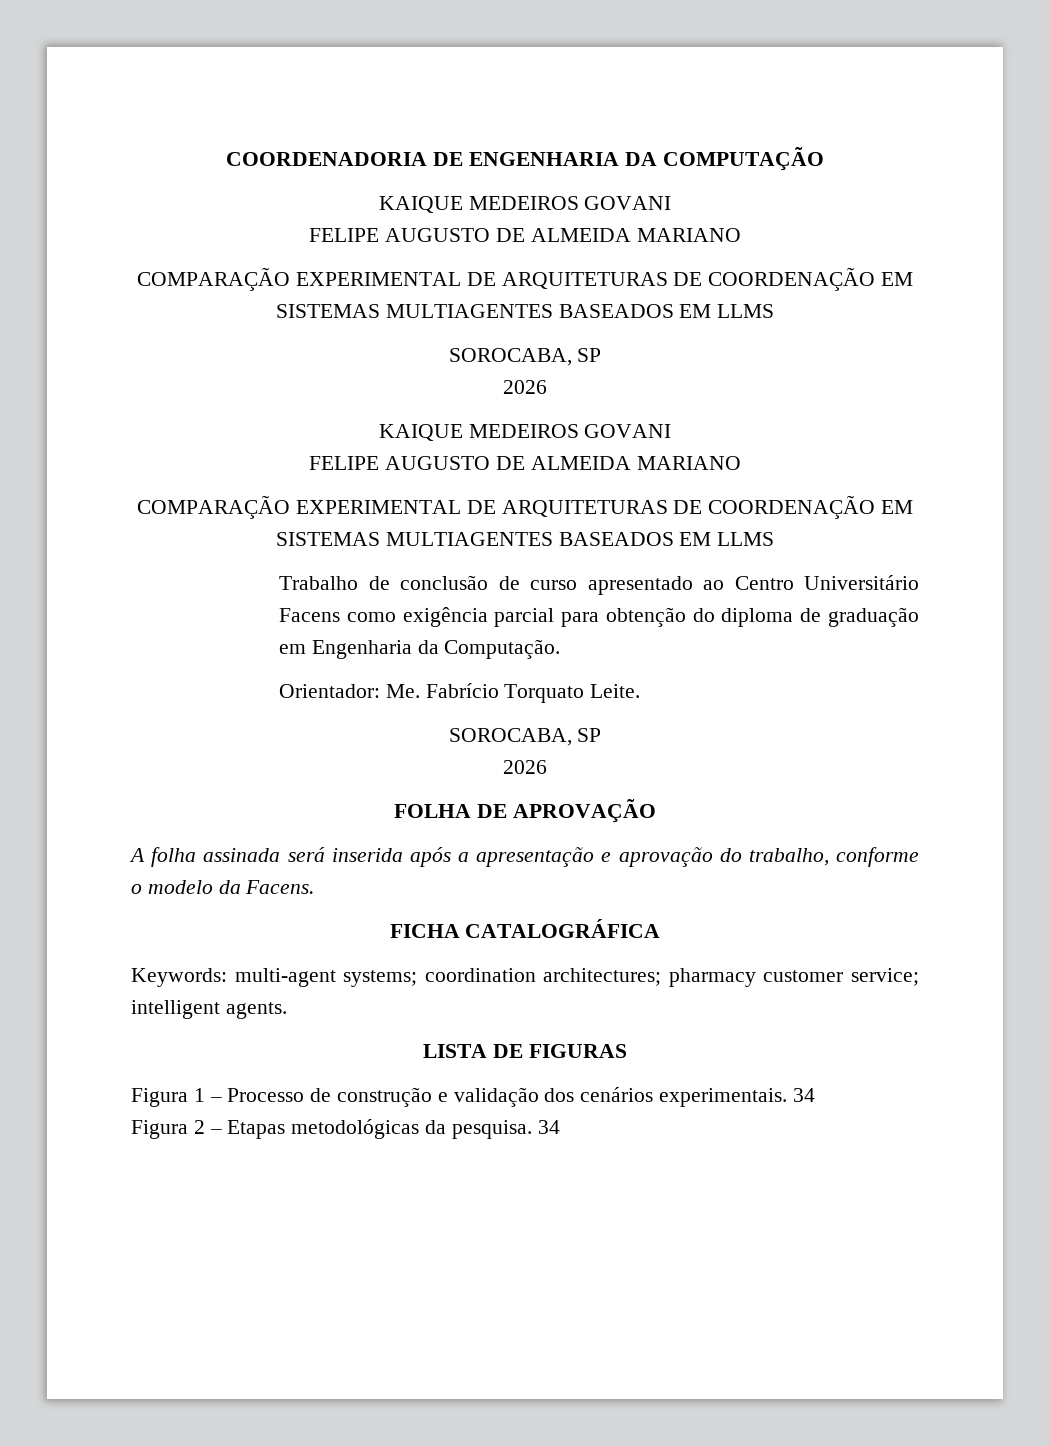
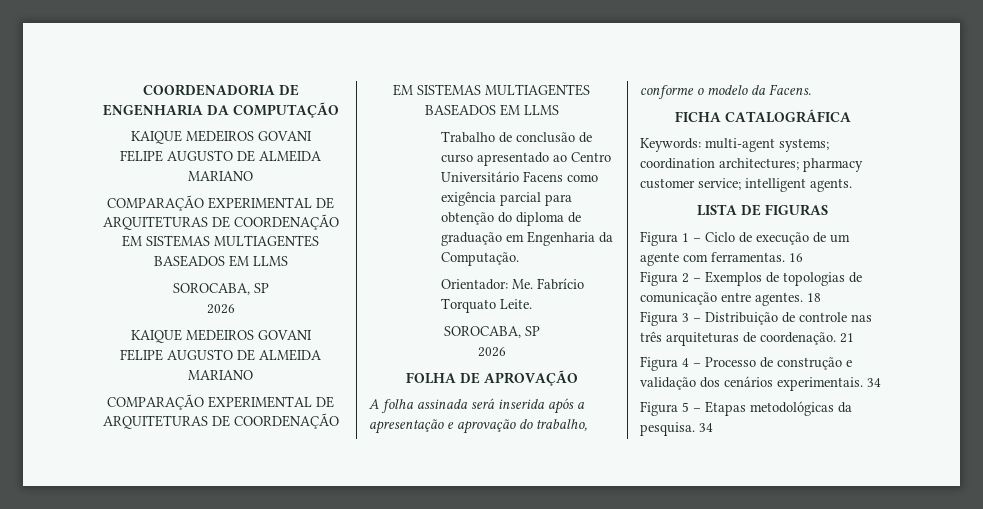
- Figura 1 – Processo de construção e validação dos cenários experimentais.
+ Figura 1 – Ciclo de execução de um agente com ferramentas. 16
+ Figura 2 – Exemplos de topologias de comunicação entre agentes. 18
+ Figura 3 – Distribuição de controle nas três arquiteturas de coordenação. 21
+ Figura 4 – Processo de construção e validação dos cenários experimentais.
- Figura 2 – Etapas metodológicas da pesquisa.
+ Figura 5 – Etapas metodológicas da pesquisa.

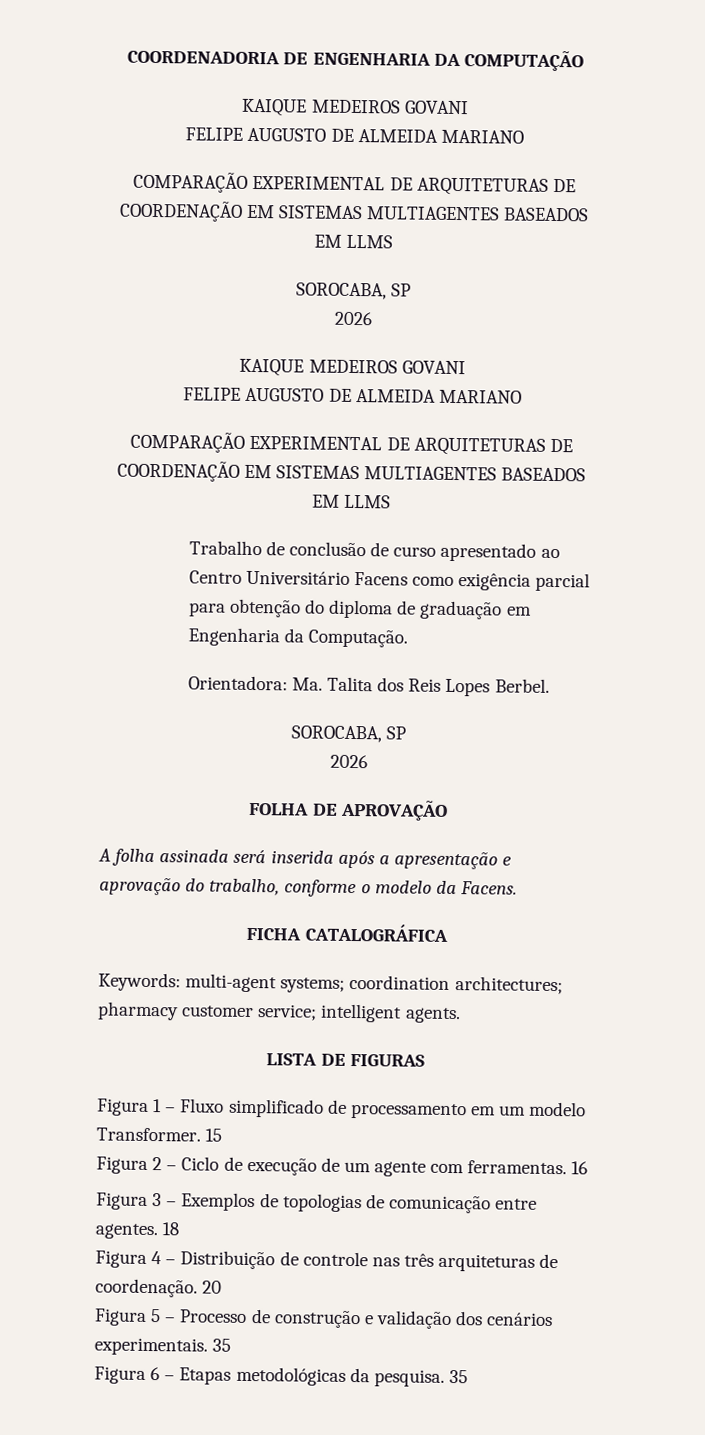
- Orientador: Me. Fabrício Torquato Leite.
+ Orientadora: Ma. Talita dos Reis Lopes Berbel.
- Figura 1 – Ciclo de execução de um agente com ferramentas.
+ Figura 1 – Fluxo simplificado de processamento em um modelo Transformer. 15
+ Figura 2 – Ciclo de execução de um agente com ferramentas.
- Figura 2 – Exemplos de topologias de comunicação entre agentes.
+ Figura 3 – Exemplos de topologias de comunicação entre agentes.
- Figura 3 – Distribuição de controle nas três arquiteturas de coordenação.
+ Figura 4 – Distribuição de controle nas três arquiteturas de coordenação.
- 21
- Figura 4 – Processo de construção e validação dos cenários experimentais. 34
- Figura 5 – Etapas metodológicas da pesquisa. 34
+ 20
+ Figura 5 – Processo de construção e validação dos cenários experimentais. 35
+ Figura 6 – Etapas metodológicas da pesquisa. 35

